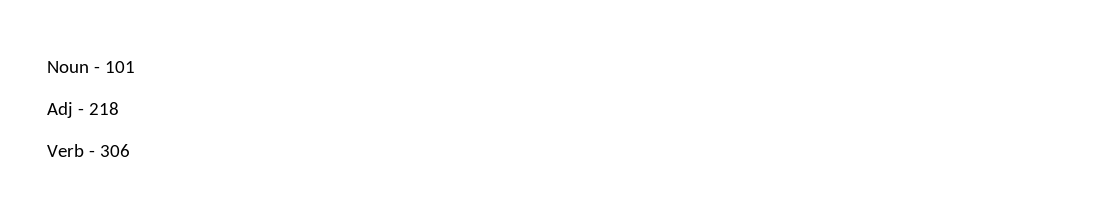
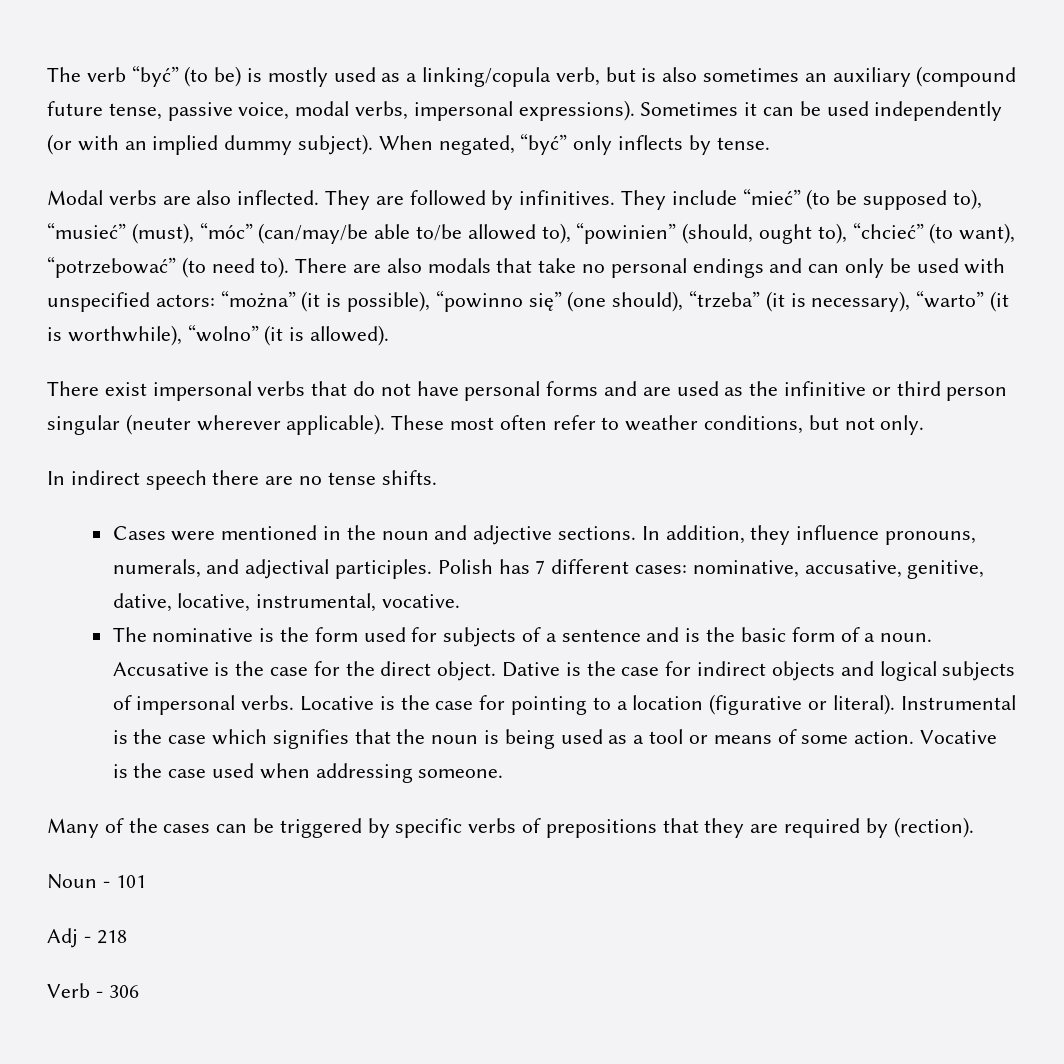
+ The verb “być” (to be) is mostly used as a linking/copula verb, but is also sometimes an auxiliary (compound future tense, passive voice, modal verbs, impersonal expressions). Sometimes it can be used independently (or with an implied dummy subject). When negated, “być” only inflects by tense.
+ Modal verbs are also inflected. They are followed by infinitives. They include “mieć” (to be supposed to), “musieć” (must), “móc” (can/may/be able to/be allowed to), “powinien” (should, ought to), “chcieć” (to want), “potrzebować” (to need to). There are also modals that take no personal endings and can only be used with unspecified actors: “można” (it is possible), “powinno się” (one should), “trzeba” (it is necessary), “warto” (it is worthwhile), “wolno” (it is allowed).
+ There exist impersonal verbs that do not have personal forms and are used as the infinitive or third person singular (neuter wherever applicable). These most often refer to weather conditions, but not only.
+ In indirect speech there are no tense shifts.
+ Cases were mentioned in the noun and adjective sections. In addition, they influence pronouns, numerals, and adjectival participles. Polish has 7 different cases: nominative, accusative, genitive, dative, locative, instrumental, vocative.
+ The nominative is the form used for subjects of a sentence and is the basic form of a noun. Accusative is the case for the direct object. Dative is the case for indirect objects and logical subjects of impersonal verbs. Locative is the case for pointing to a location (figurative or literal). Instrumental is the case which signifies that the noun is being used as a tool or means of some action. Vocative is the case used when addressing someone.
+ Many of the cases can be triggered by specific verbs of prepositions that they are required by (rection).

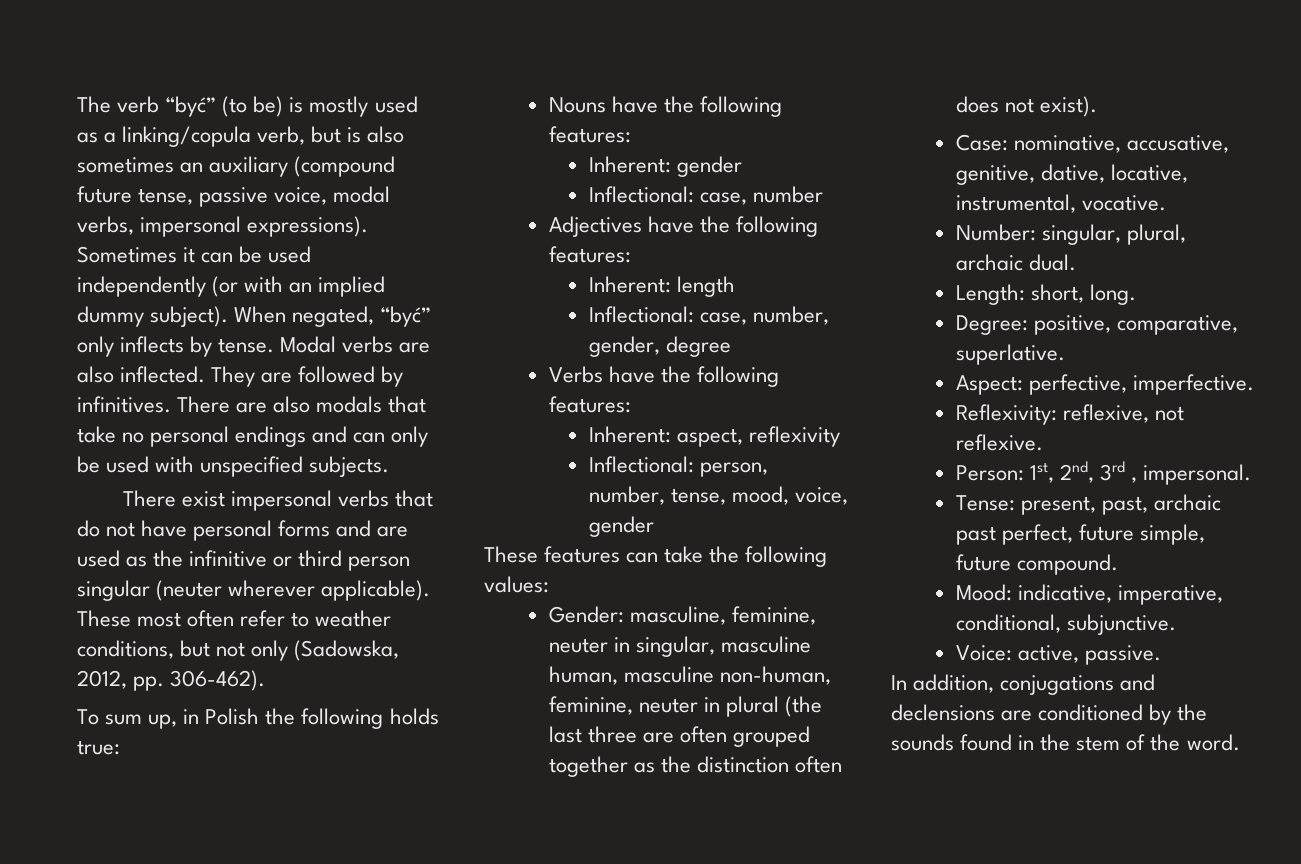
- When negated, “być” only inflects by tense.
- Modal verbs are also inflected.
+ When negated, “być” only inflects by tense. Modal verbs are also inflected.
- They include “mieć” (to be supposed to), “musieć” (must), “móc” (can/may/be able to/be allowed to), “powinien” (should, ought to), “chcieć” (to want), “potrzebować” (to need to).
- There are also modals that take no personal endings and can only be used with unspecified actors: “można” (it is possible), “powinno się” (one should), “trzeba” (it is necessary), “warto” (it is worthwhile), “wolno” (it is allowed).
+ There are also modals that take no personal endings and can only be used with unspecified subjects.
- These most often refer to weather conditions, but not only.
- In indirect speech there are no tense shifts.
- Cases were mentioned in the noun and adjective sections. In addition, they influence pronouns, numerals, and adjectival participles. Polish has 7 different cases: nominative, accusative, genitive, dative, locative, instrumental, vocative.
+ These most often refer to weather conditions, but not only (Sadowska, 2012, pp. 306-462).
+ To sum up, in Polish the following holds true:
+ Nouns have the following features:
+ Inherent: gender
+ Inflectional: case, number
+ Adjectives have the following features:
+ Inherent: length
+ Inflectional: case, number, gender, degree
+ Verbs have the following features:
+ Inherent: aspect, reflexivity
+ Inflectional: person, number, tense, mood, voice, gender
+ These features can take the following values:
+ Gender: masculine, feminine, neuter in singular, masculine human, masculine non-human, feminine, neuter in plural (the last three are often grouped together as the distinction often does not exist).
+ Case: nominative, accusative, genitive, dative, locative, instrumental, vocative.
- The nominative is the form used for subjects of a sentence and is the basic form of a noun. Accusative is the case for the direct object. Dative is the case for indirect objects and logical subjects of impersonal verbs. Locative is the case for pointing to a location (figurative or literal). Instrumental is the case which signifies that the noun is being used as a tool or means of some action. Vocative is the case used when addressing someone.
- Many of the cases can be triggered by specific verbs of prepositions that they are required by (rection).
- Noun - 101
- Adj - 218
- Verb - 306
+ Number: singular, plural, archaic dual.
+ Length: short, long.
+ Degree: positive, comparative, superlative.
+ Aspect: perfective, imperfective.
+ Reflexivity: reflexive, not reflexive.
+ Person: 1st, 2nd, 3rd , impersonal.
+ Tense: present, past, archaic past perfect, future simple, future compound.
+ Mood: indicative, imperative, conditional, subjunctive.
+ Voice: active, passive.
+ In addition, conjugations and declensions are conditioned by the sounds found in the stem of the word.

